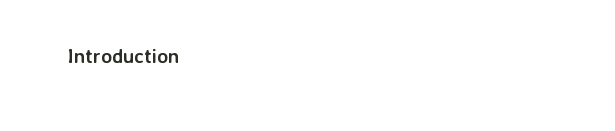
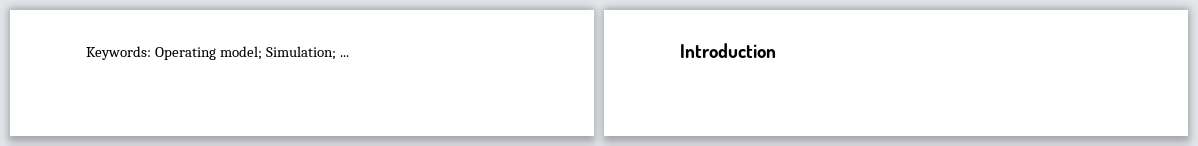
+ Keywords: Operating model; Simulation; ...

